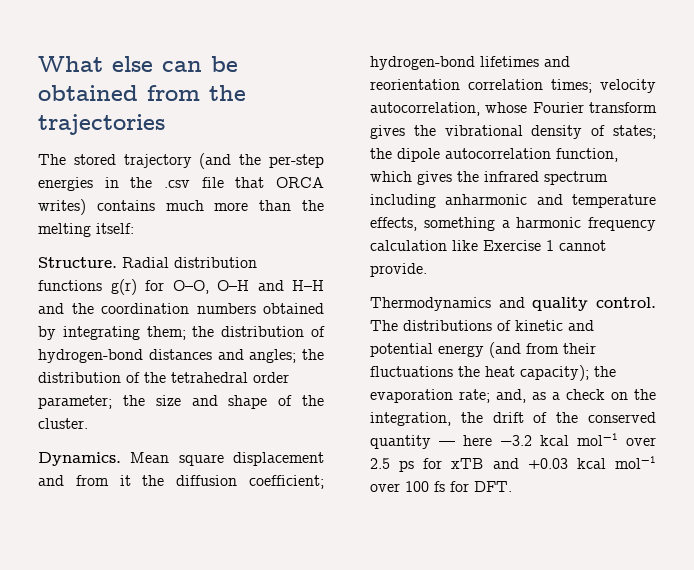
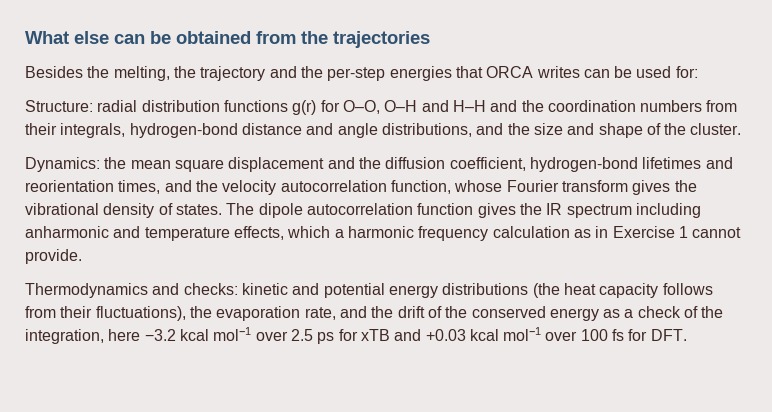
- The stored trajectory (and the per-step energies in the .csv file that ORCA writes) contains much more than the melting itself:
- Structure. Radial distribution functions g(r) for O–O, O–H and H–H and the coordination numbers obtained by integrating them; the distribution of hydrogen-bond distances and angles; the distribution of the tetrahedral order parameter; the size and shape of the cluster.
+ Besides the melting, the trajectory and the per-step energies that ORCA writes can be used for:
+ Structure: radial distribution functions g(r) for O–O, O–H and H–H and the coordination numbers from their integrals, hydrogen-bond distance and angle distributions, and the size and shape of the cluster.
- Dynamics. Mean square displacement and from it the diffusion coefficient; hydrogen-bond lifetimes and reorientation correlation times; velocity autocorrelation, whose Fourier transform gives the vibrational density of states; the dipole autocorrelation function, which gives the infrared spectrum including anharmonic and temperature effects, something a harmonic frequency calculation like Exercise 1 cannot provide.
+ Dynamics: the mean square displacement and the diffusion coefficient, hydrogen-bond lifetimes and reorientation times, and the velocity autocorrelation function, whose Fourier transform gives the vibrational density of states. The dipole autocorrelation function gives the IR spectrum including anharmonic and temperature effects, which a harmonic frequency calculation as in Exercise 1 cannot provide.
- Thermodynamics and quality control. The distributions of kinetic and potential energy (and from their fluctuations the heat capacity); the evaporation rate; and, as a check on the integration, the drift of the conserved quantity — here −3.2 kcal mol−1 over 2.5 ps for xTB and +0.03 kcal mol−1 over 100 fs for DFT.
+ Thermodynamics and checks: kinetic and potential energy distributions (the heat capacity follows from their fluctuations), the evaporation rate, and the drift of the conserved energy as a check of the integration, here −3.2 kcal mol−1 over 2.5 ps for xTB and +0.03 kcal mol−1 over 100 fs for DFT.

